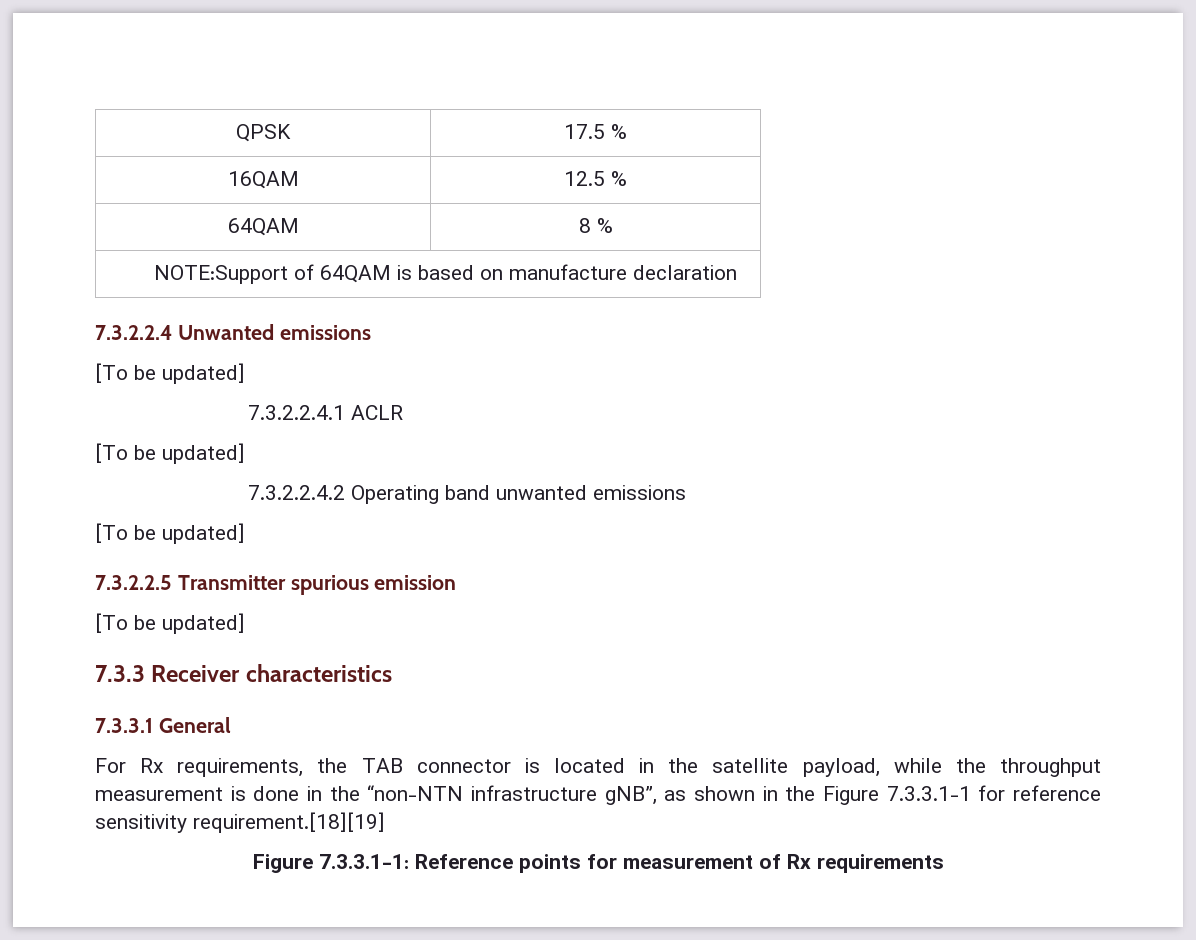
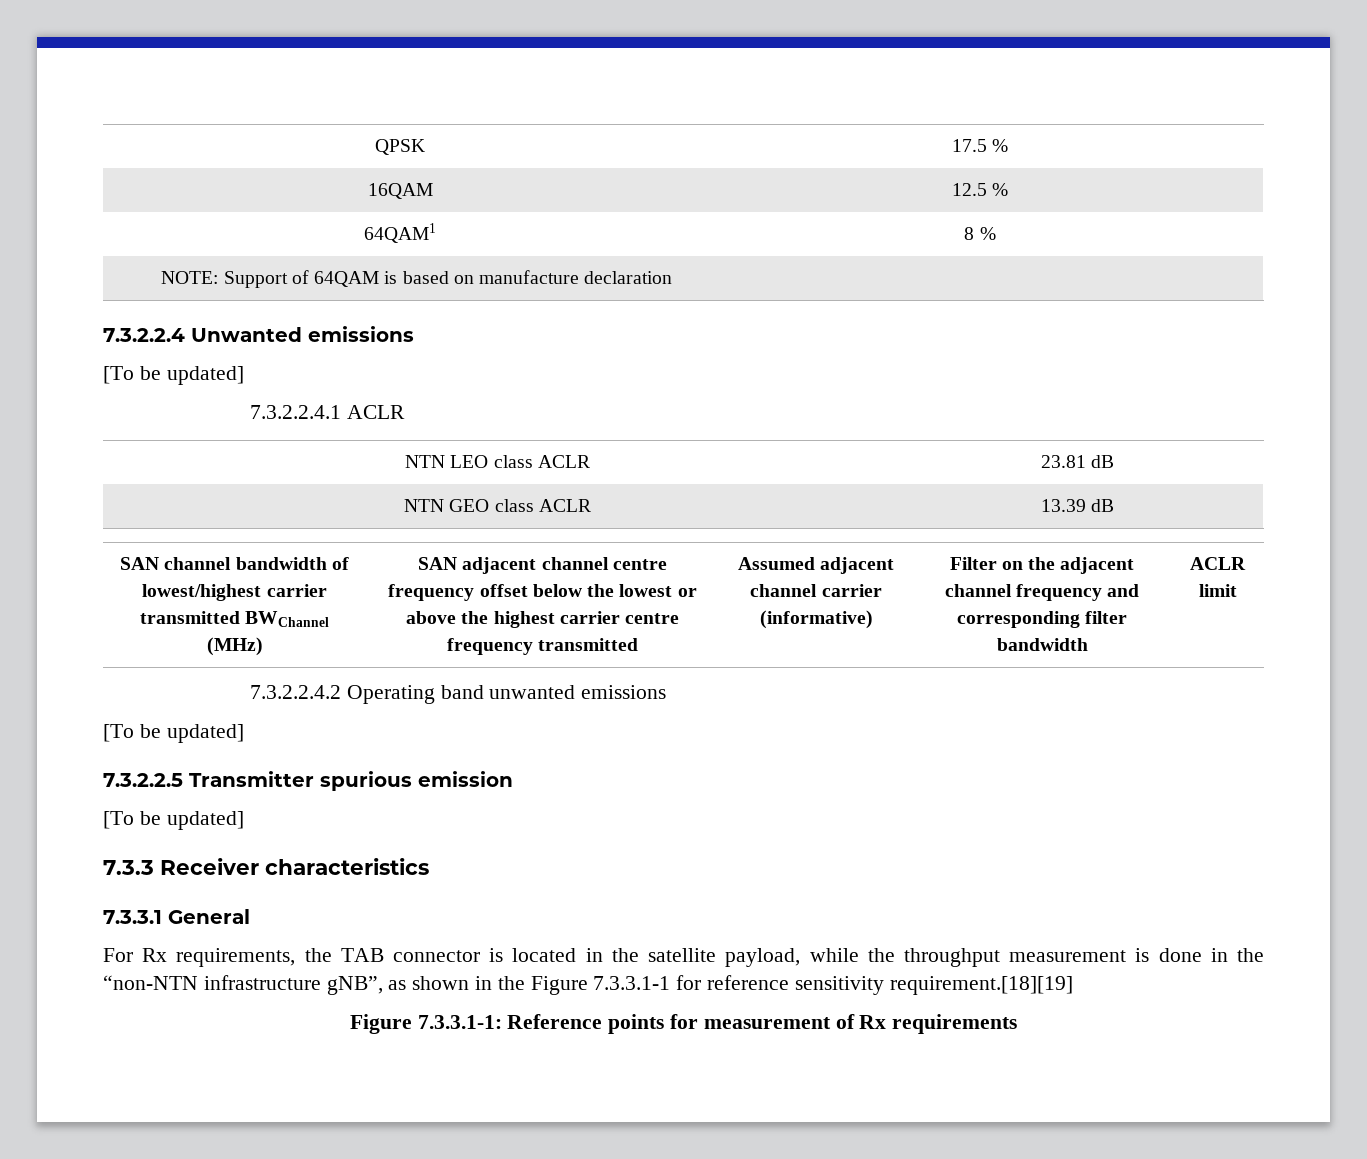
- 64QAM | 8 %
+ 64QAM1 | 8 %
- NOTE:Support of 64QAM is based on manufacture declaration
+ NOTE: Support of 64QAM is based on manufacture declaration
  7.3.2.2.4.1 ACLR
- [To be updated]
+ NTN LEO class ACLR | 23.81 dB
+ NTN GEO class ACLR | 13.39 dB
+ SAN channel bandwidth of lowest/highest carrier transmitted BWChannel (MHz) | SAN adjacent channel centre frequency offset below the lowest or above the highest carrier centre frequency transmitted | Assumed adjacent channel carrier (informative) | Filter on the adjacent channel frequency and corresponding filter bandwidth | ACLR limit

